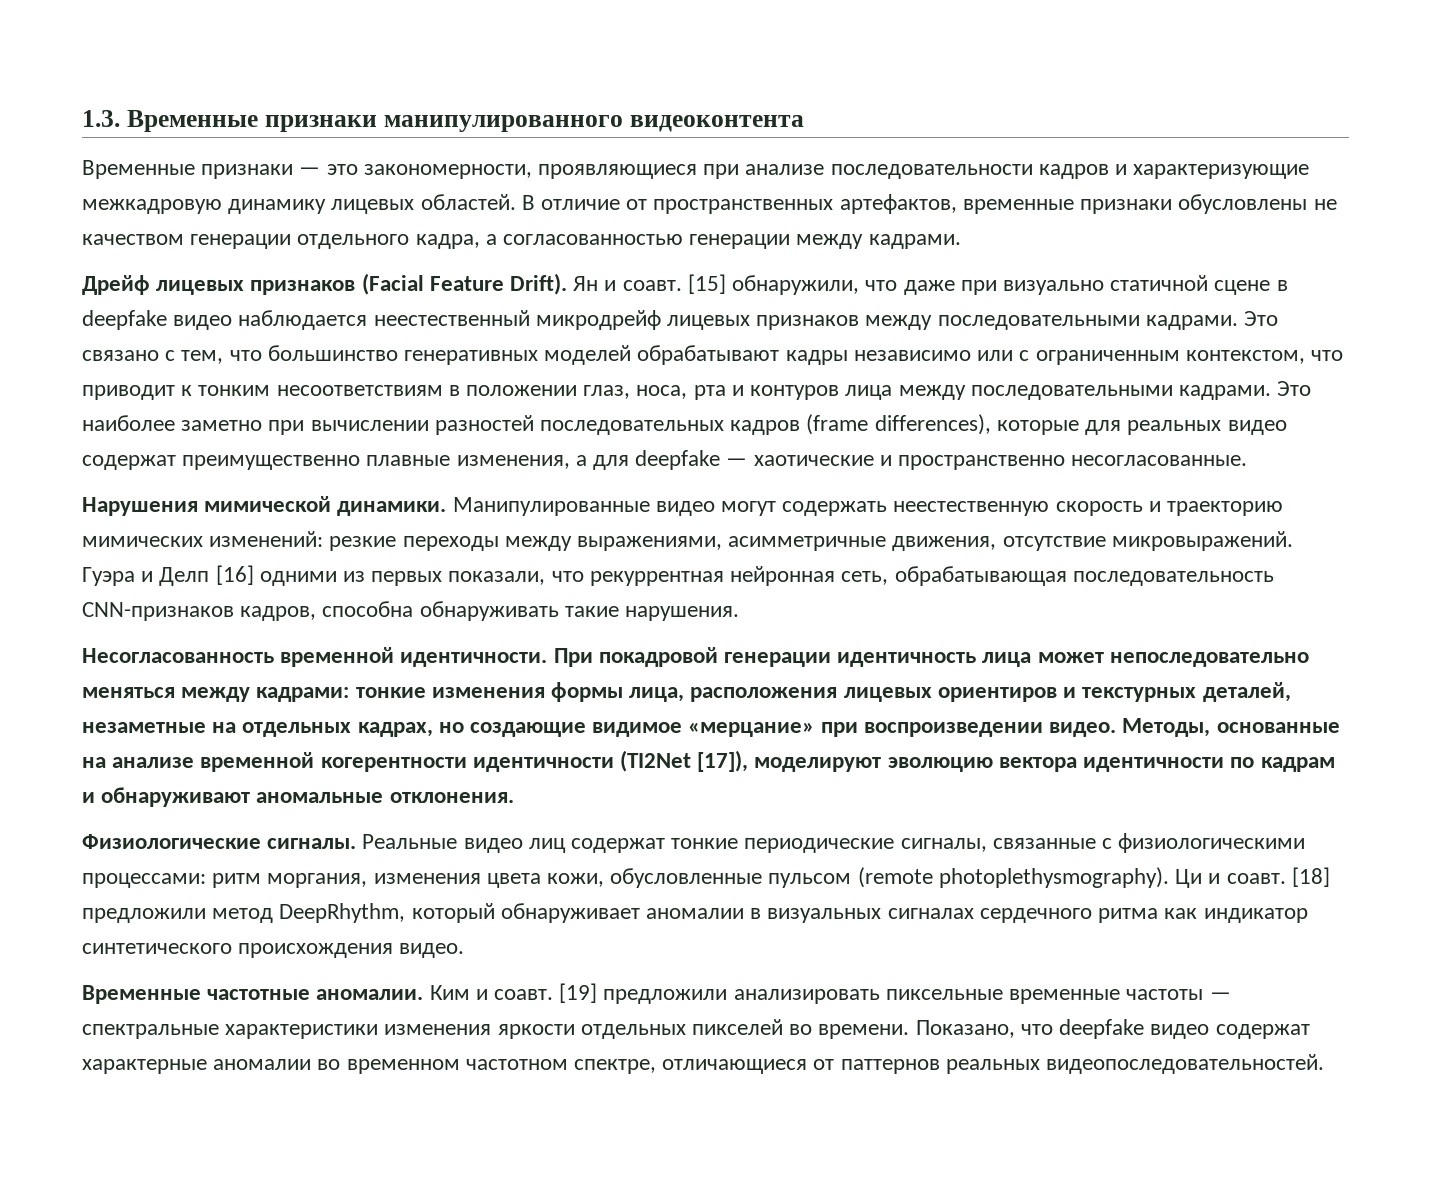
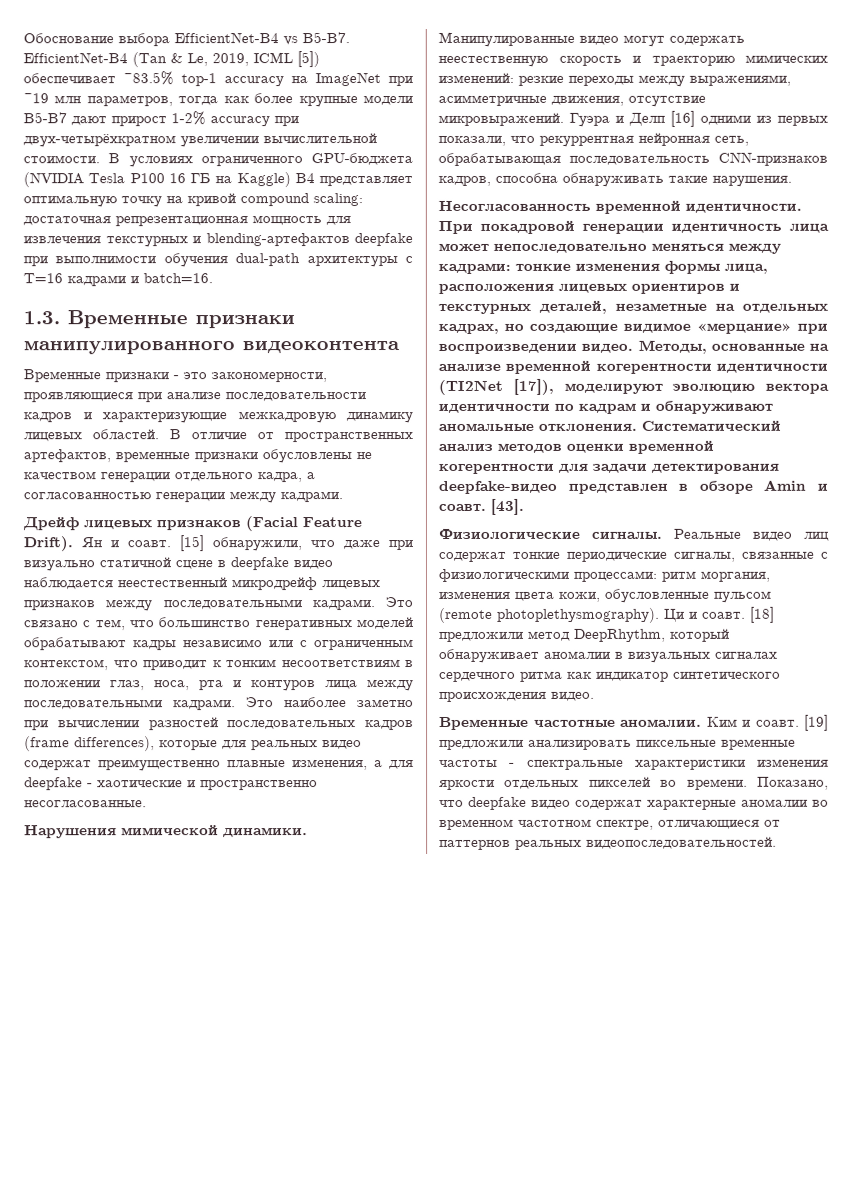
+ Обоснование выбора EfficientNet-B4 vs B5-B7. EfficientNet-B4 (Tan & Le, 2019, ICML [5]) обеспечивает ~83.5% top-1 accuracy на ImageNet при ~19 млн параметров, тогда как более крупные модели B5-B7 дают прирост 1-2% accuracy при двух-четырёхкратном увеличении вычислительной стоимости. В условиях ограниченного GPU-бюджета (NVIDIA Tesla P100 16 ГБ на Kaggle) B4 представляет оптимальную точку на кривой compound scaling: достаточная репрезентационная мощность для извлечения текстурных и blending-артефактов deepfake при выполнимости обучения dual-path архитектуры с T=16 кадрами и batch=16.
- Временные признаки — это закономерности, проявляющиеся при анализе последовательности кадров и характеризующие межкадровую динамику лицевых областей.
+ Временные признаки - это закономерности, проявляющиеся при анализе последовательности кадров и характеризующие межкадровую динамику лицевых областей.
- Это наиболее заметно при вычислении разностей последовательных кадров (frame differences), которые для реальных видео содержат преимущественно плавные изменения, а для deepfake — хаотические и пространственно несогласованные.
+ Это наиболее заметно при вычислении разностей последовательных кадров (frame differences), которые для реальных видео содержат преимущественно плавные изменения, а для deepfake - хаотические и пространственно несогласованные.
+ Систематический анализ методов оценки временной когерентности для задачи детектирования deepfake-видео представлен в обзоре Amin и соавт. [43].
- [19] предложили анализировать пиксельные временные частоты — спектральные характеристики изменения яркости отдельных пикселей во времени.
+ [19] предложили анализировать пиксельные временные частоты - спектральные характеристики изменения яркости отдельных пикселей во времени.

